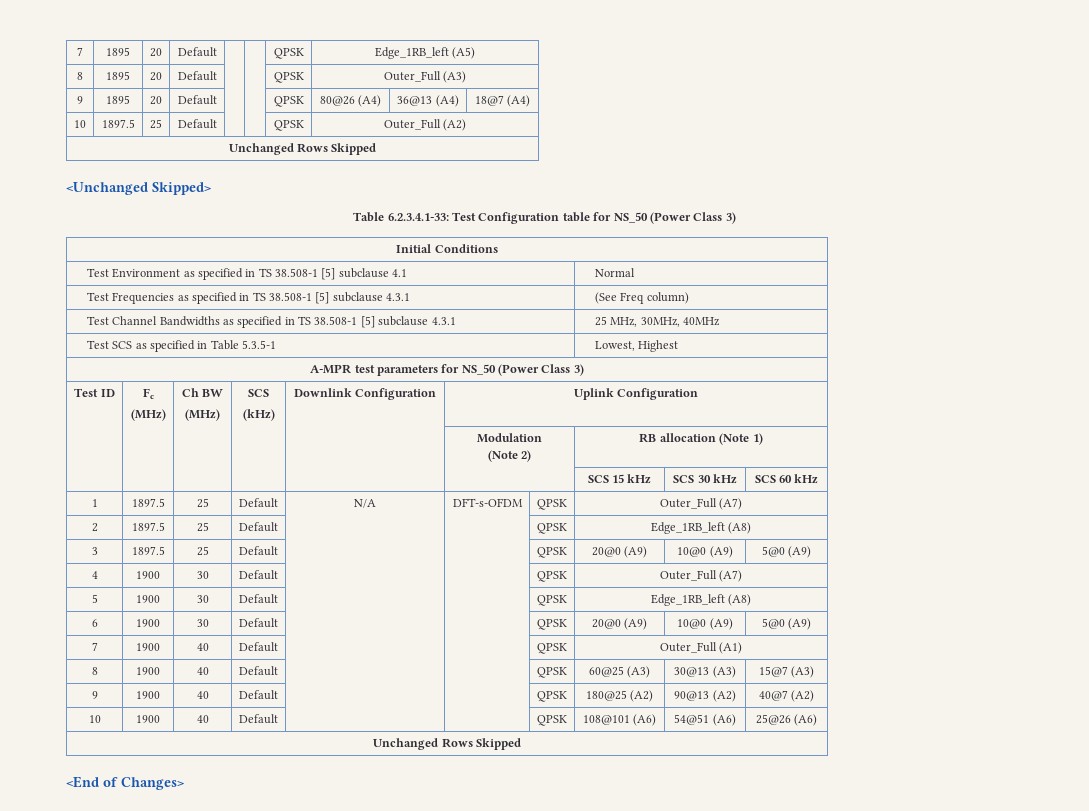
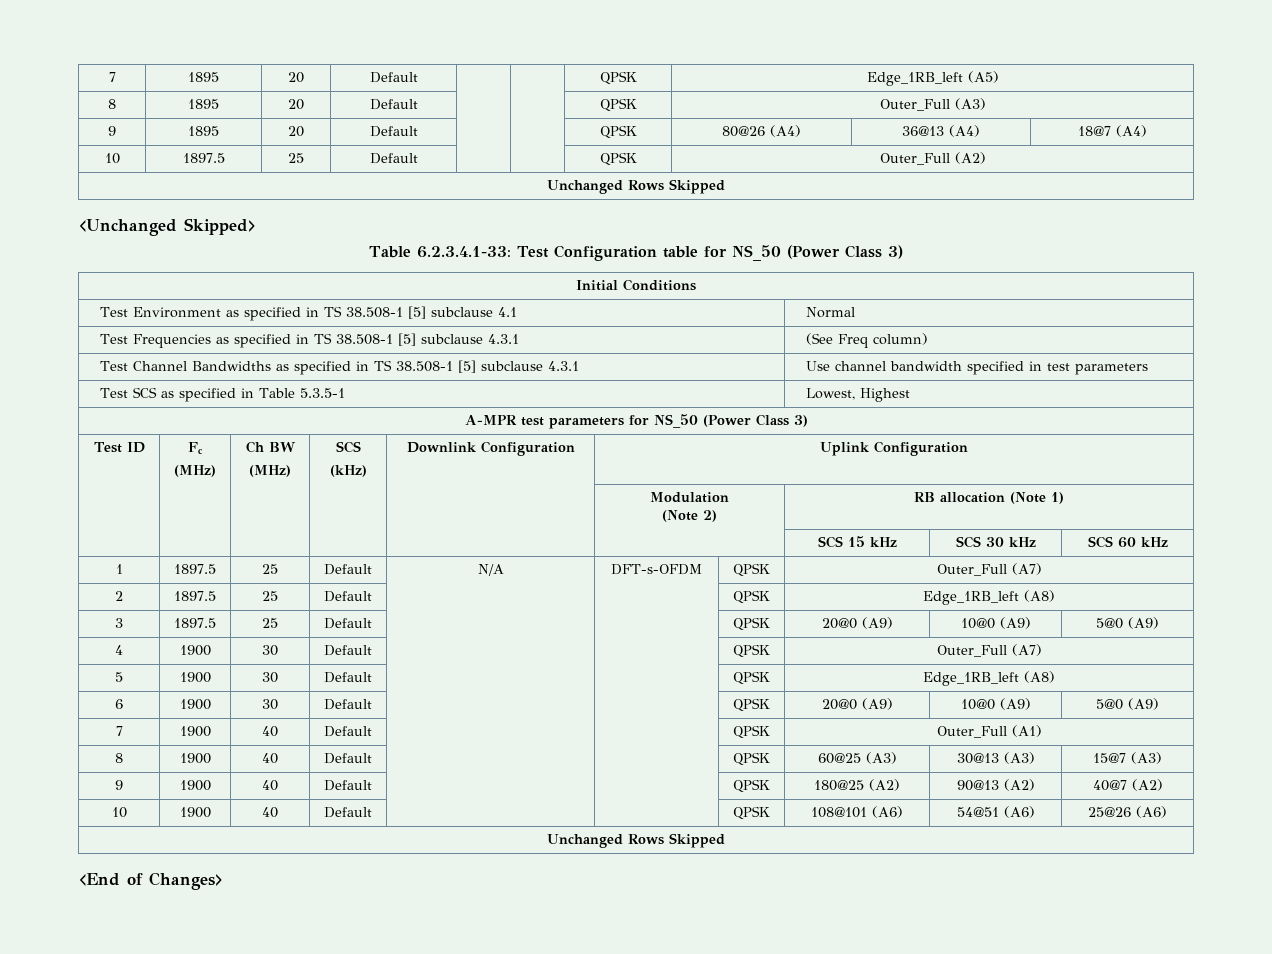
- Test Channel Bandwidths as specified in TS 38.508-1 [5] subclause 4.3.1 | 25 MHz, 30MHz, 40MHz
+ Test Channel Bandwidths as specified in TS 38.508-1 [5] subclause 4.3.1 | Use channel bandwidth specified in test parameters

